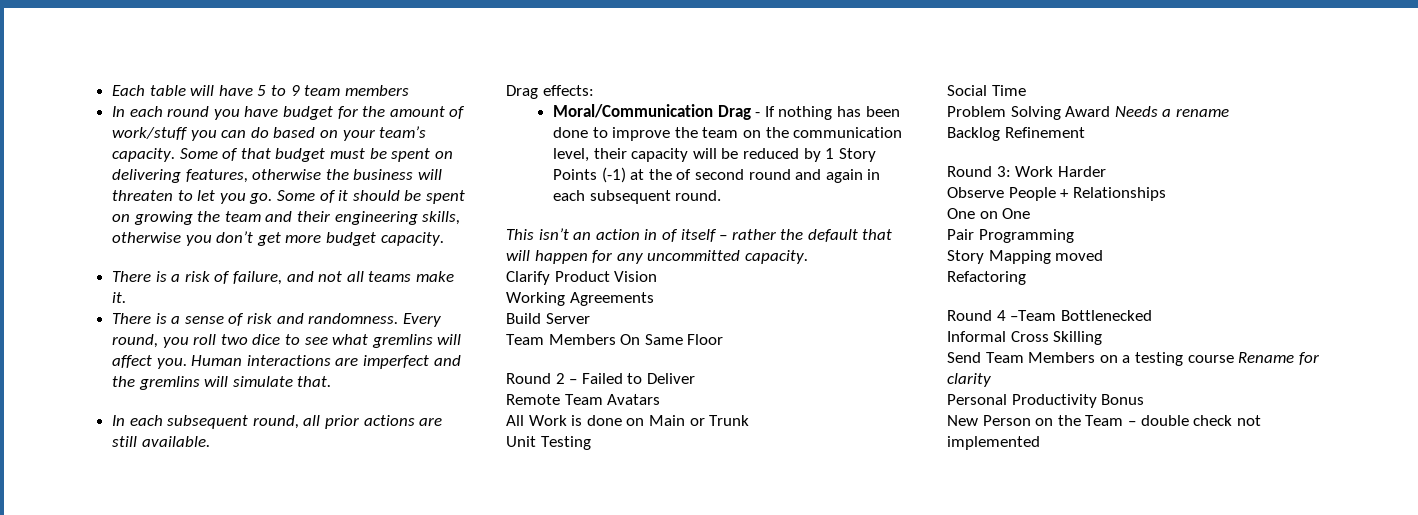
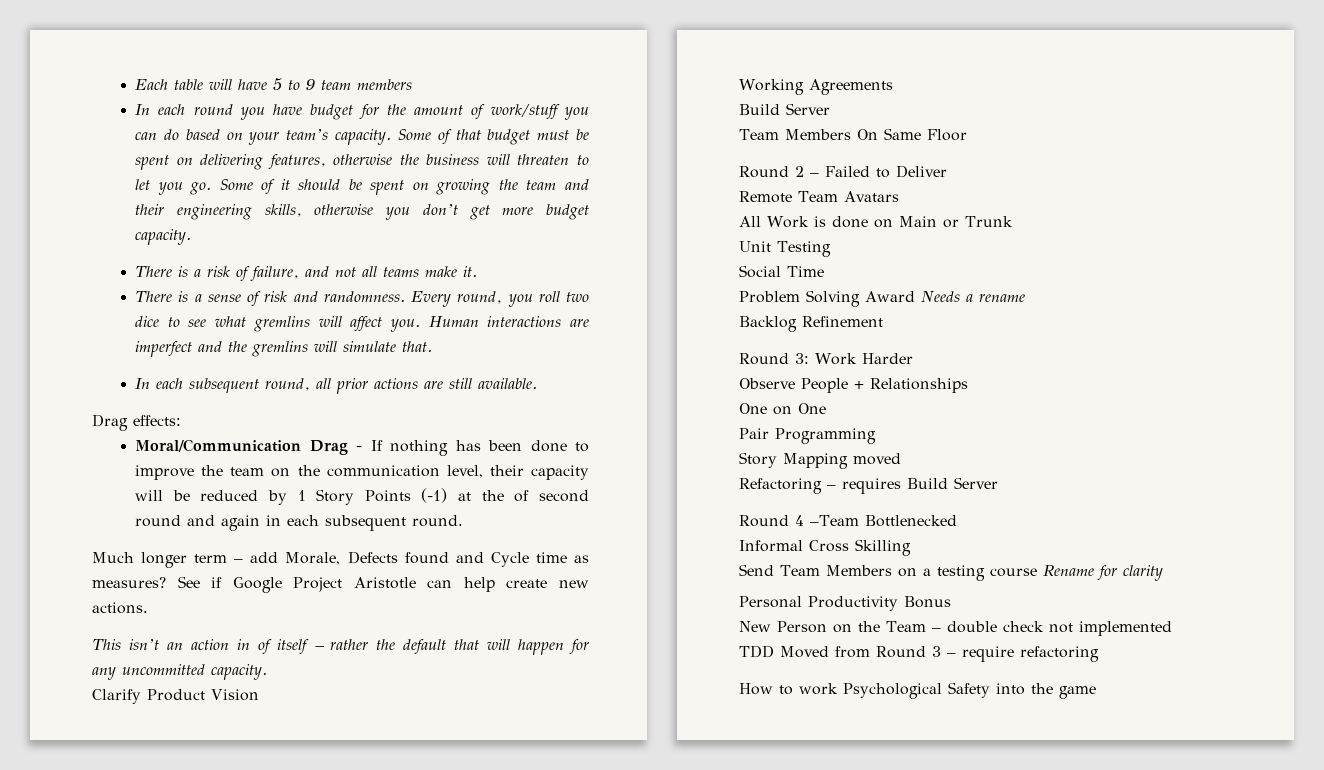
+ Much longer term – add Morale, Defects found and Cycle time as measures? See if Google Project Aristotle can help create new actions.
- Refactoring
+ Refactoring – requires Build Server
+ TDD Moved from Round 3 – require refactoring
+ How to work Psychological Safety into the game

